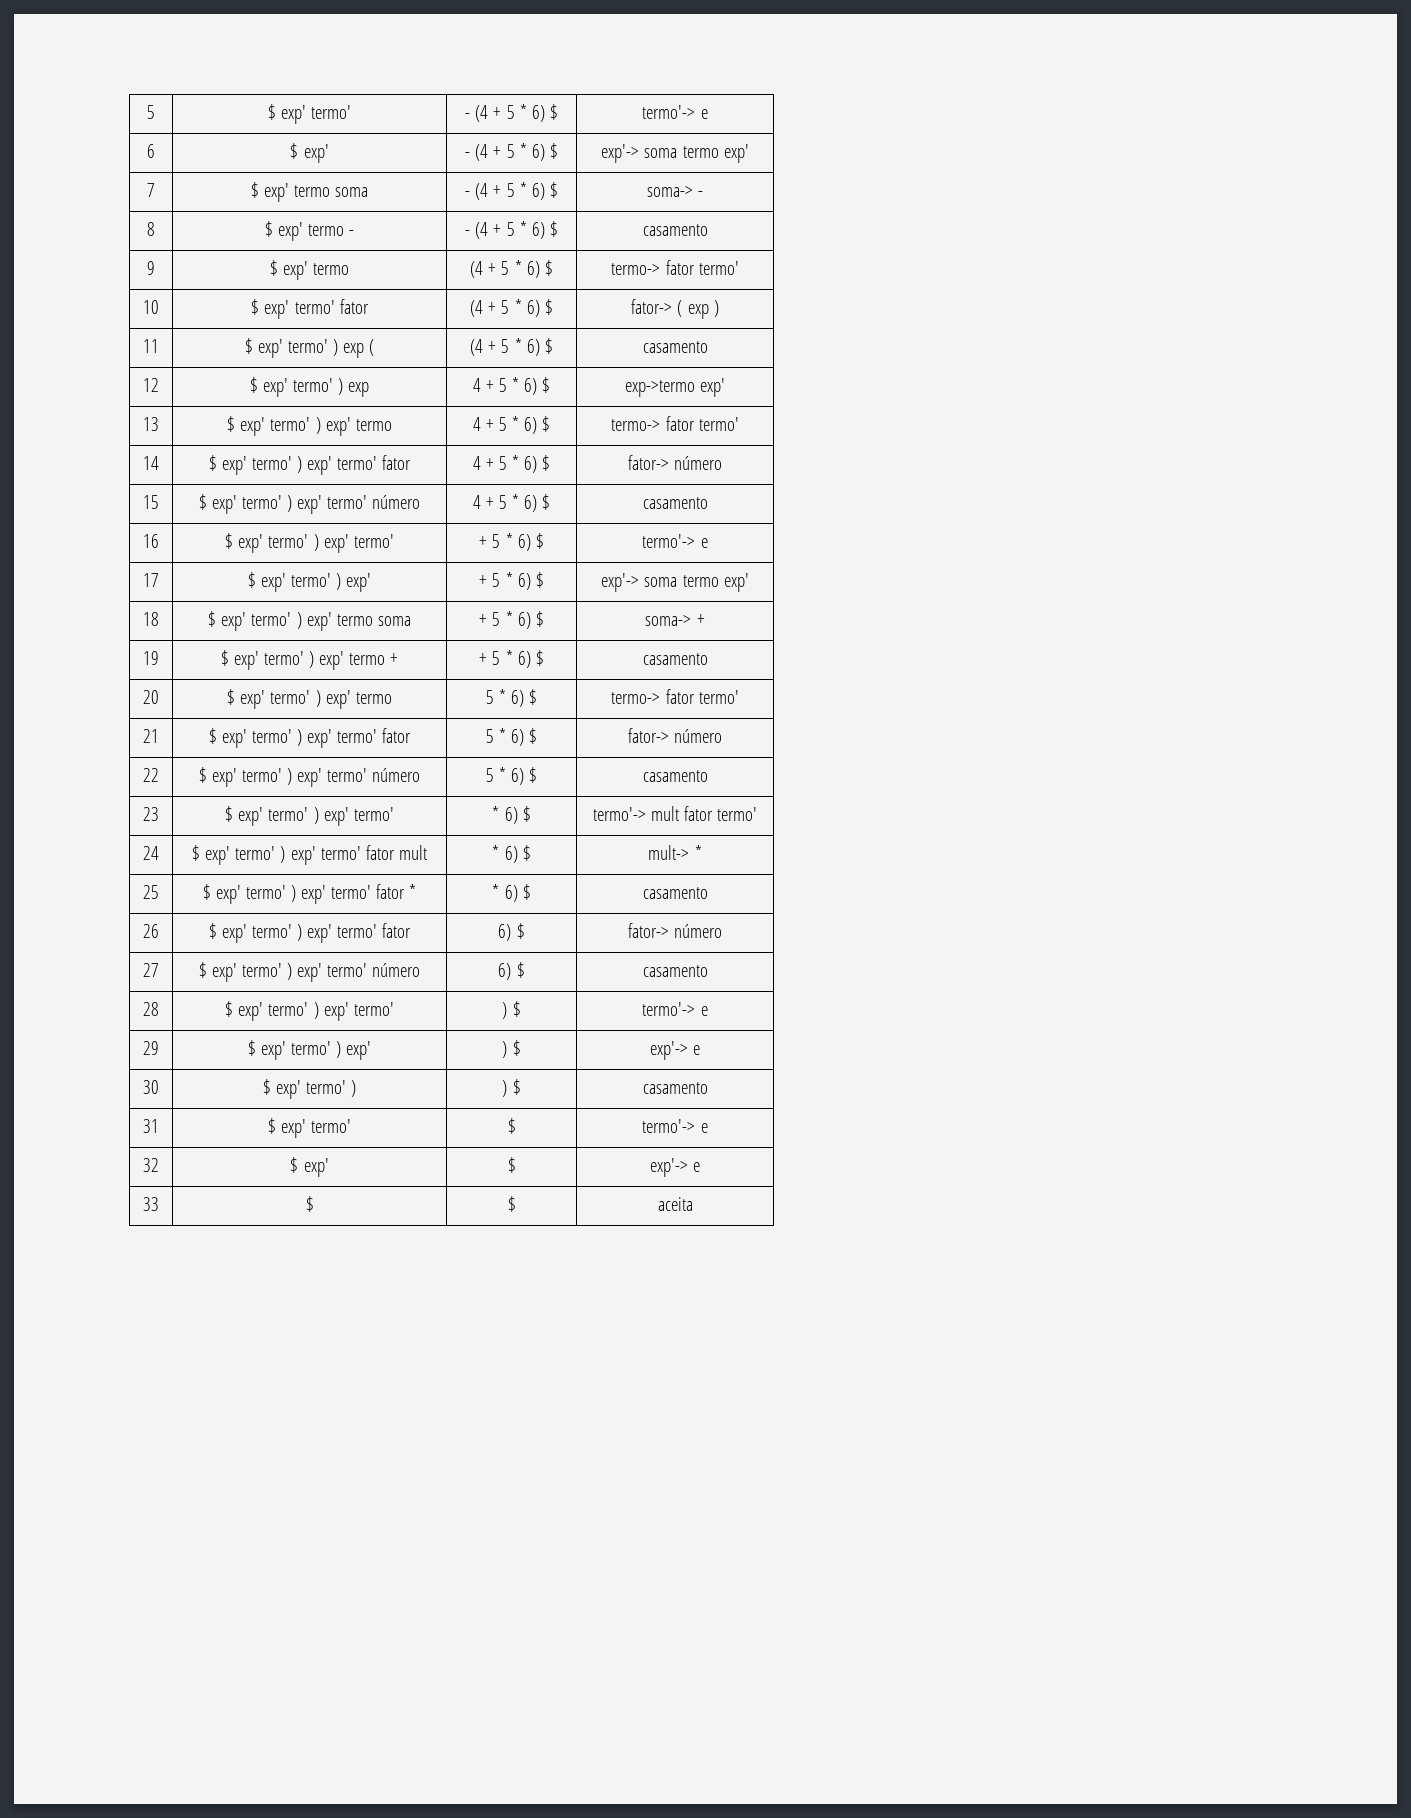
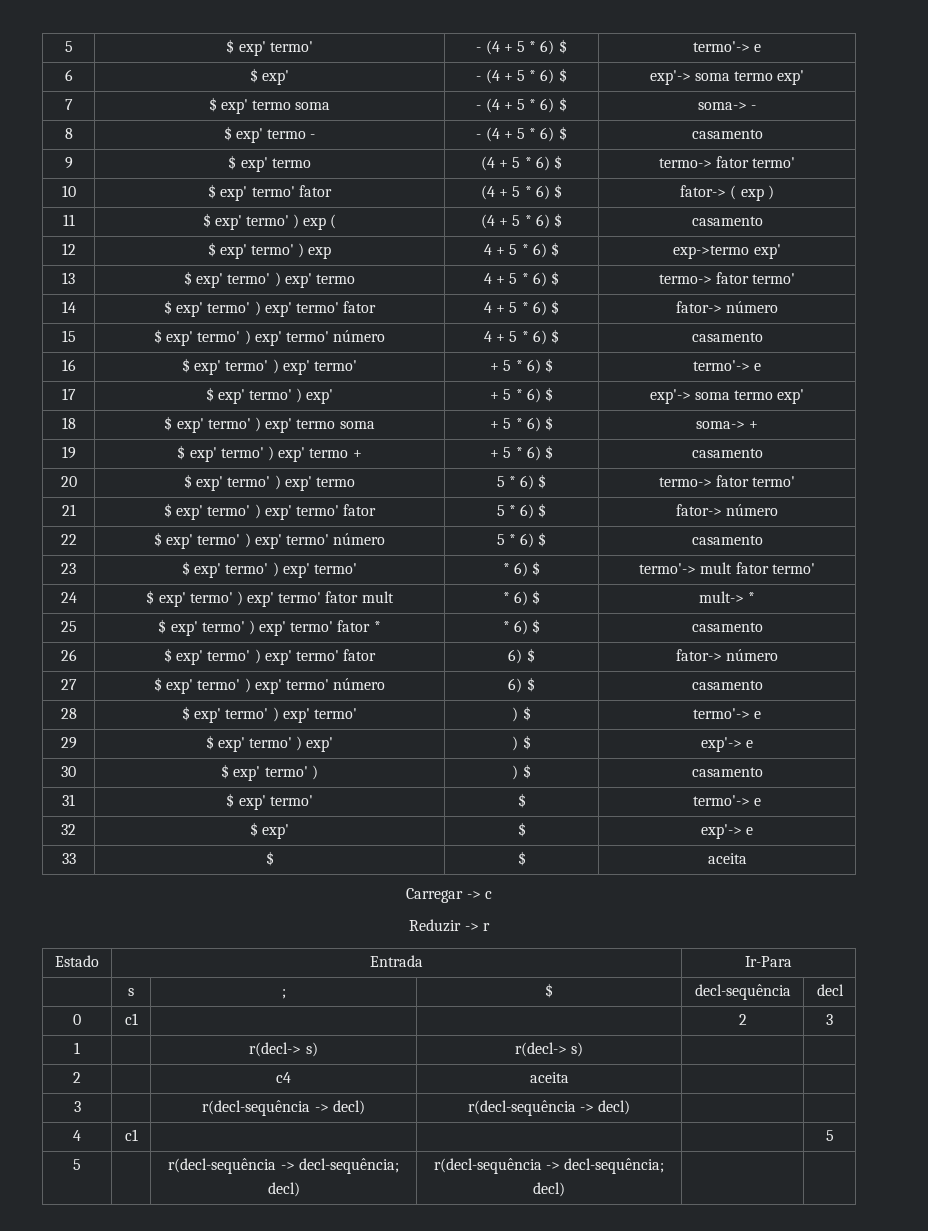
+ Carregar -> c
+ Reduzir -> r
+ Estado | Entrada | Ir-Para
+ | s | ; | $ | decl-sequência | decl
+ 0 | c1 | | | 2 | 3
+ 1 | | r(decl-> s) | r(decl-> s) | |
+ 2 | | c4 | aceita | |
+ 3 | | r(decl-sequência -> decl) | r(decl-sequência -> decl) | |
+ 4 | c1 | | | | 5
+ 5 | | r(decl-sequência -> decl-sequência; decl) | r(decl-sequência -> decl-sequência; decl) | |

